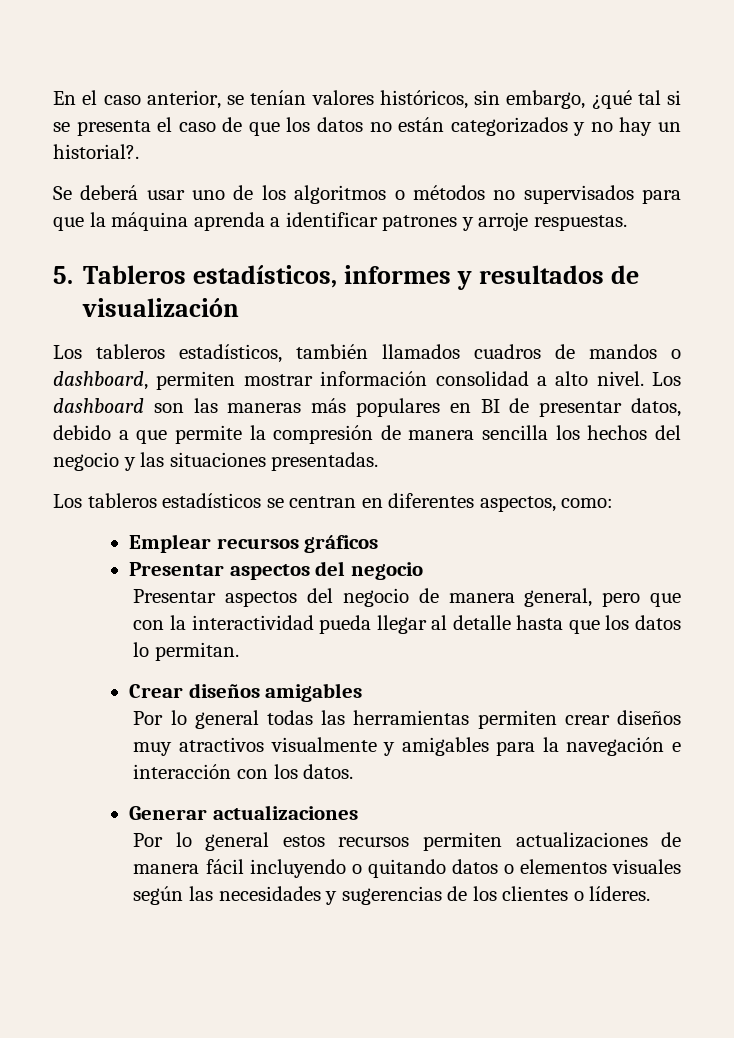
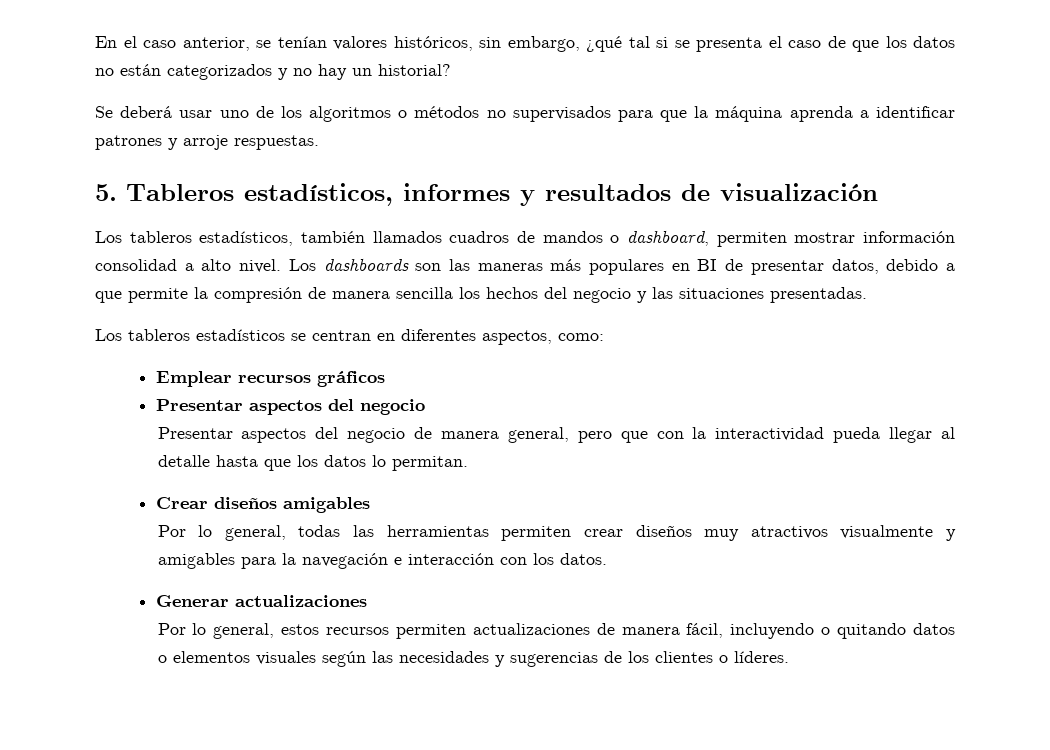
- En el caso anterior, se tenían valores históricos, sin embargo, ¿qué tal si se presenta el caso de que los datos no están categorizados y no hay un historial?.
+ En el caso anterior, se tenían valores históricos, sin embargo, ¿qué tal si se presenta el caso de que los datos no están categorizados y no hay un historial?
- Los dashboard son las maneras más populares en BI de presentar datos, debido a que permite la compresión de manera sencilla los hechos del negocio y las situaciones presentadas.
+ Los dashboards son las maneras más populares en BI de presentar datos, debido a que permite la compresión de manera sencilla los hechos del negocio y las situaciones presentadas.
- Por lo general todas las herramientas permiten crear diseños muy atractivos visualmente y amigables para la navegación e interacción con los datos.
+ Por lo general, todas las herramientas permiten crear diseños muy atractivos visualmente y amigables para la navegación e interacción con los datos.
- Por lo general estos recursos permiten actualizaciones de manera fácil incluyendo o quitando datos o elementos visuales según las necesidades y sugerencias de los clientes o líderes.
+ Por lo general, estos recursos permiten actualizaciones de manera fácil, incluyendo o quitando datos o elementos visuales según las necesidades y sugerencias de los clientes o líderes.

